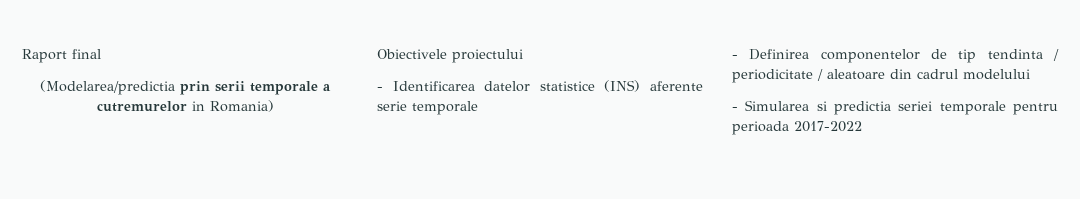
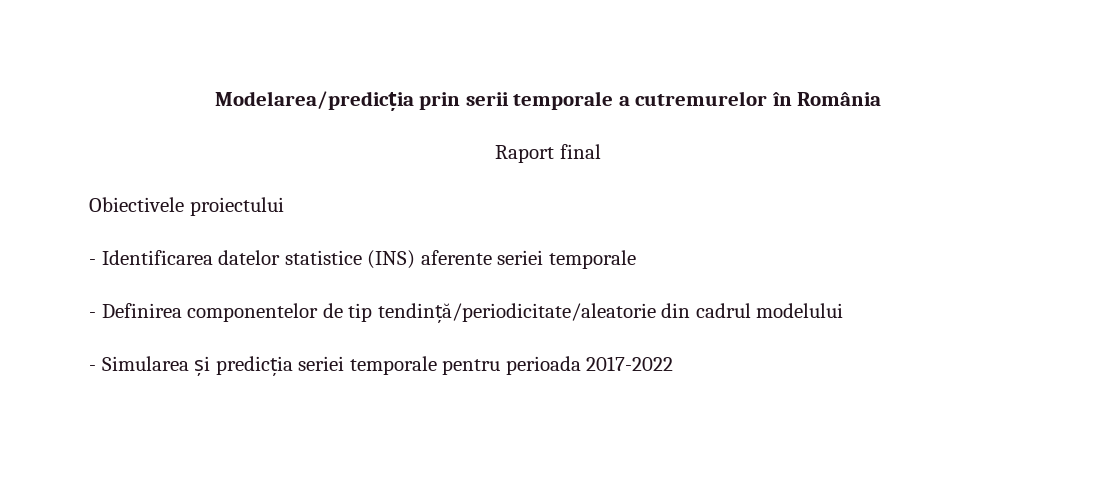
+ Modelarea/predicția prin serii temporale a cutremurelor în România
  Raport final
- (Modelarea/predictia prin serii temporale a cutremurelor in Romania)
- - Identificarea datelor statistice (INS) aferente serie temporale
+ - Identificarea datelor statistice (INS) aferente seriei temporale
- - Definirea componentelor de tip tendinta / periodicitate / aleatoare din cadrul modelului
+ - Definirea componentelor de tip tendință/periodicitate/aleatorie din cadrul modelului
- - Simularea si predictia seriei temporale pentru perioada 2017-2022
+ - Simularea și predicția seriei temporale pentru perioada 2017-2022

